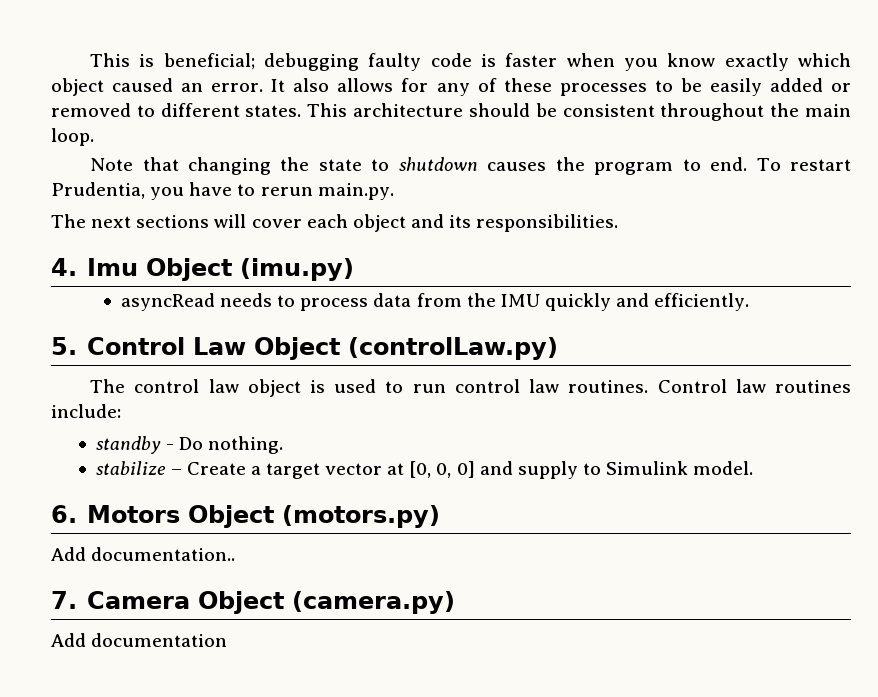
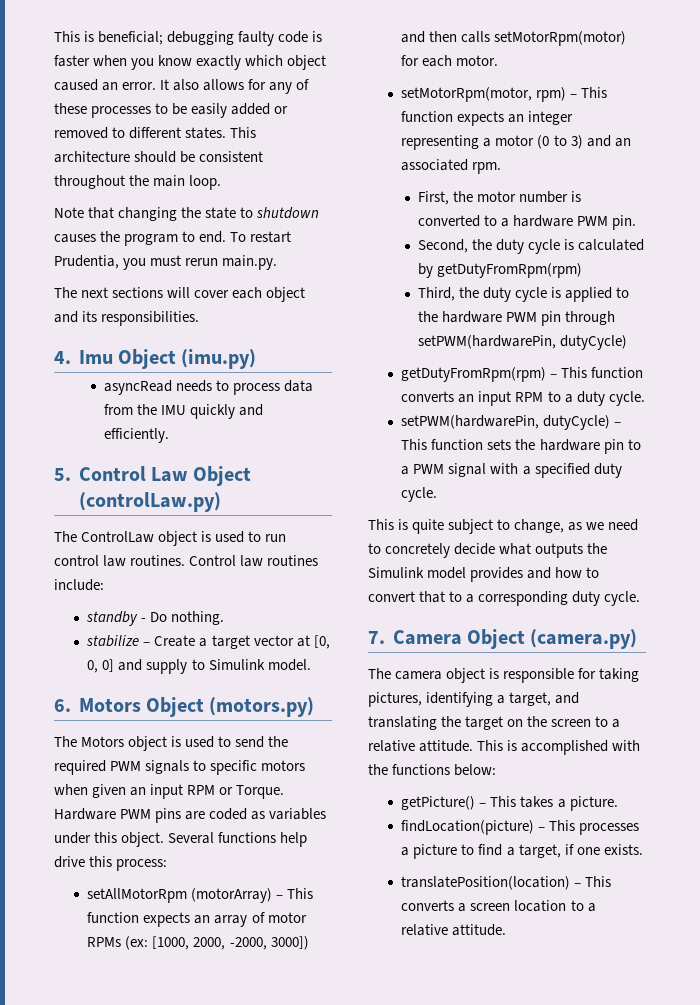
- To restart Prudentia, you have to rerun main.py.
+ To restart Prudentia, you must rerun main.py.
- The control law object is used to run control law routines.
+ The ControlLaw object is used to run control law routines.
- Add documentation..
+ The Motors object is used to send the required PWM signals to specific motors when given an input RPM or Torque. Hardware PWM pins are coded as variables under this object. Several functions help drive this process:
+ setAllMotorRpm (motorArray) – This function expects an array of motor RPMs (ex: [1000, 2000, -2000, 3000]) and then calls setMotorRpm(motor) for each motor.
+ setMotorRpm(motor, rpm) – This function expects an integer representing a motor (0 to 3) and an associated rpm.
+ First, the motor number is converted to a hardware PWM pin.
+ Second, the duty cycle is calculated by getDutyFromRpm(rpm)
+ Third, the duty cycle is applied to the hardware PWM pin through setPWM(hardwarePin, dutyCycle)
+ getDutyFromRpm(rpm) – This function converts an input RPM to a duty cycle.
+ setPWM(hardwarePin, dutyCycle) – This function sets the hardware pin to a PWM signal with a specified duty cycle.
+ This is quite subject to change, as we need to concretely decide what outputs the Simulink model provides and how to convert that to a corresponding duty cycle.
  7. Camera Object (camera.py)
- Add documentation
+ The camera object is responsible for taking pictures, identifying a target, and translating the target on the screen to a relative attitude. This is accomplished with the functions below:
+ getPicture() – This takes a picture.
+ findLocation(picture) – This processes a picture to find a target, if one exists.
+ translatePosition(location) – This converts a screen location to a relative attitude.

